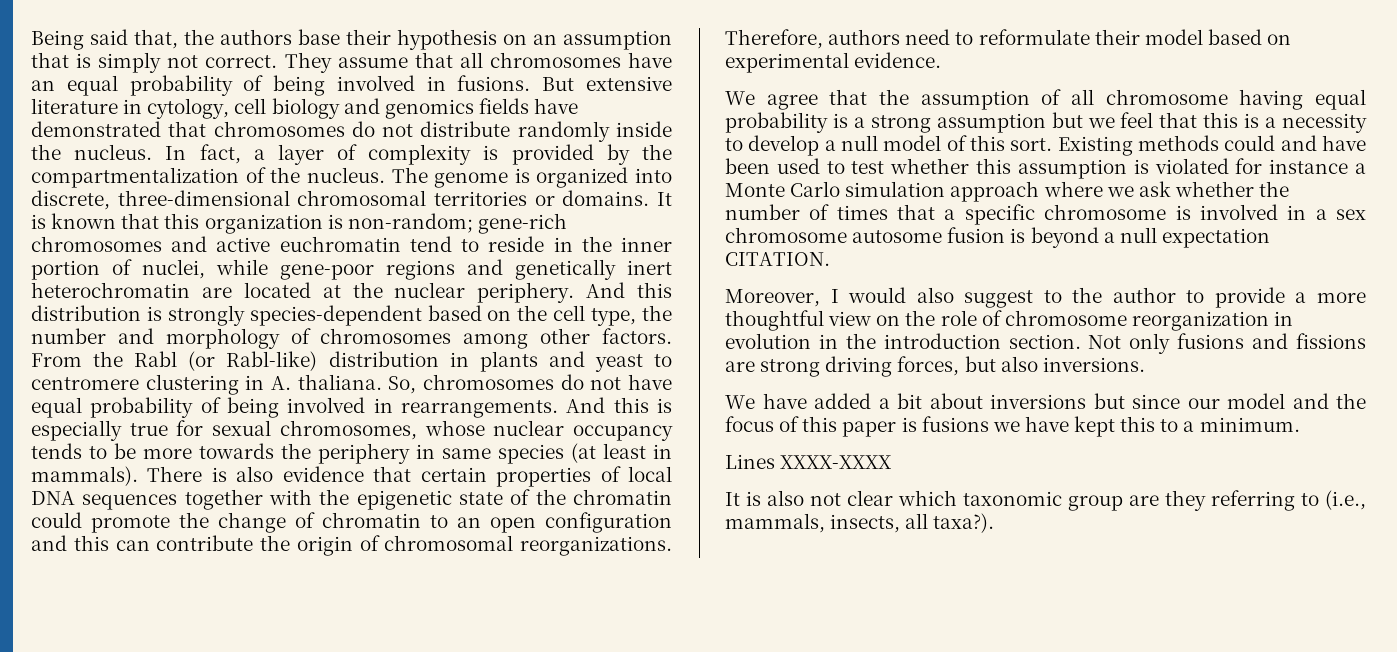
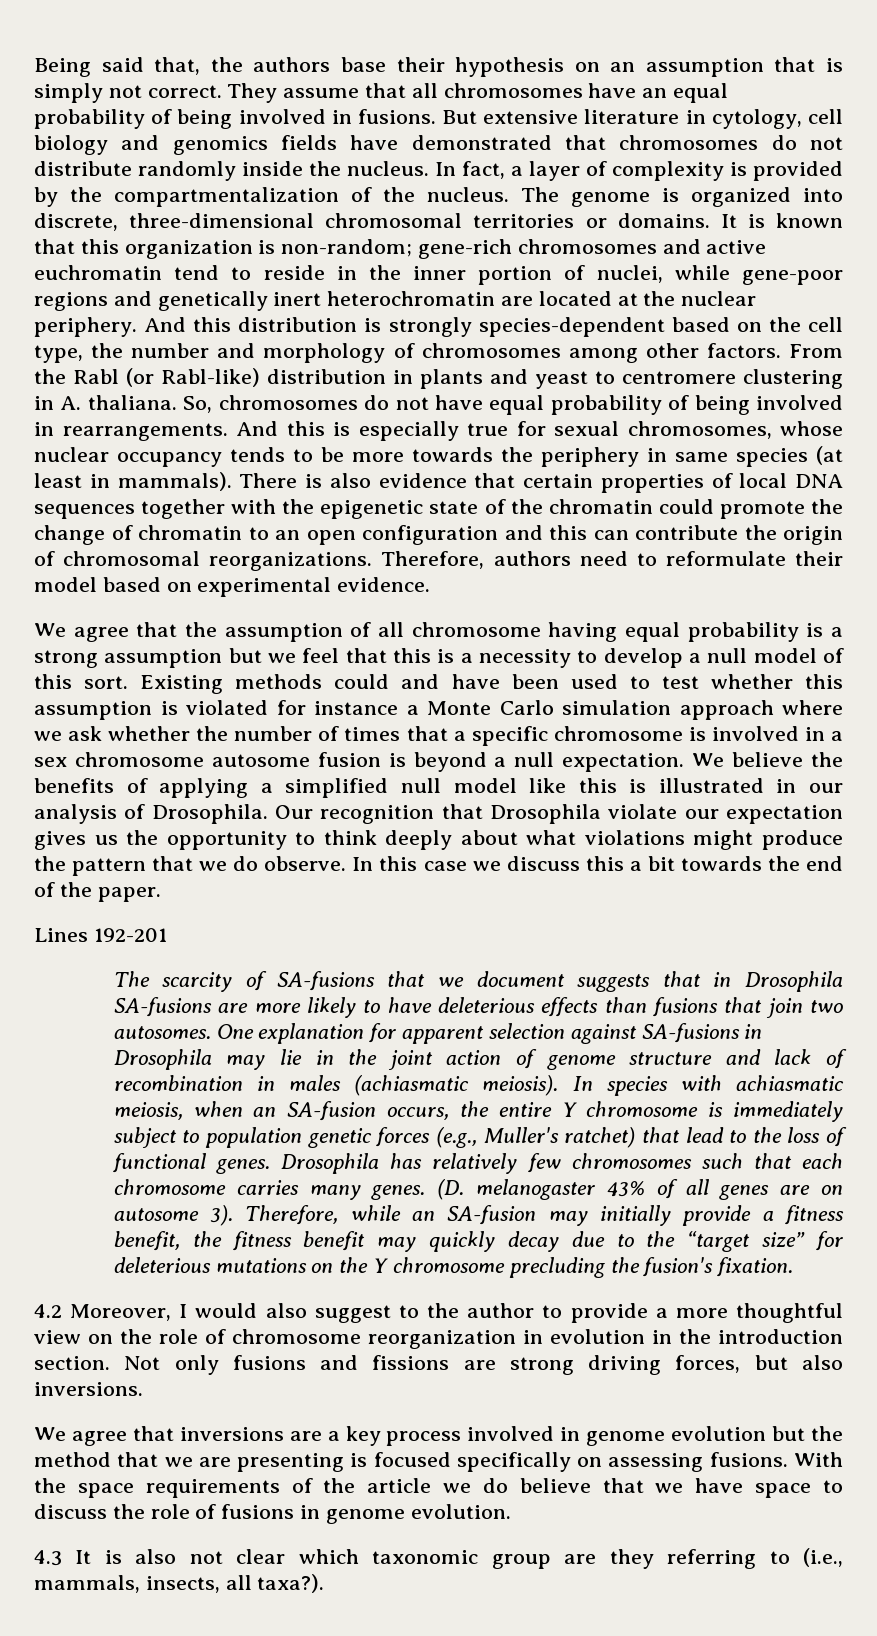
- Existing methods could and have been used to test whether this assumption is violated for instance a Monte Carlo simulation approach where we ask whether the number of times that a specific chromosome is involved in a sex chromosome autosome fusion is beyond a null expectation CITATION.
- Moreover, I would also suggest to the author to provide a more thoughtful view on the role of chromosome reorganization in evolution in the introduction section.
+ Existing methods could and have been used to test whether this assumption is violated for instance a Monte Carlo simulation approach where we ask whether the number of times that a specific chromosome is involved in a sex chromosome autosome fusion is beyond a null expectation. We believe the benefits of applying a simplified null model like this is illustrated in our analysis of Drosophila. Our recognition that Drosophila violate our expectation gives us the opportunity to think deeply about what violations might produce the pattern that we do observe. In this case we discuss this a bit towards the end of the paper.
+ Lines 192-201
+ The scarcity of SA-fusions that we document suggests that in Drosophila SA-fusions are more likely to have deleterious effects than fusions that join two autosomes. One explanation for apparent selection against SA-fusions in Drosophila may lie in the joint action of genome structure and lack of recombination in males (achiasmatic meiosis). In species with achiasmatic meiosis, when an SA-fusion occurs, the entire Y chromosome is immediately subject to population genetic forces (e.g., Muller's ratchet) that lead to the loss of functional genes. Drosophila has relatively few chromosomes such that each chromosome carries many genes. (D. melanogaster 43% of all genes are on autosome 3). Therefore, while an SA-fusion may initially provide a fitness benefit, the fitness benefit may quickly decay due to the “target size” for deleterious mutations on the Y chromosome precluding the fusion's fixation.
+ 4.2 Moreover, I would also suggest to the author to provide a more thoughtful view on the role of chromosome reorganization in evolution in the introduction section.
- We have added a bit about inversions but since our model and the focus of this paper is fusions we have kept this to a minimum.
- Lines XXXX-XXXX
- It is also not clear which taxonomic group are they referring to (i.e., mammals, insects, all taxa?).
+ We agree that inversions are a key process involved in genome evolution but the method that we are presenting is focused specifically on assessing fusions. With the space requirements of the article we do believe that we have space to discuss the role of fusions in genome evolution.
+ 4.3 It is also not clear which taxonomic group are they referring to (i.e., mammals, insects, all taxa?).

